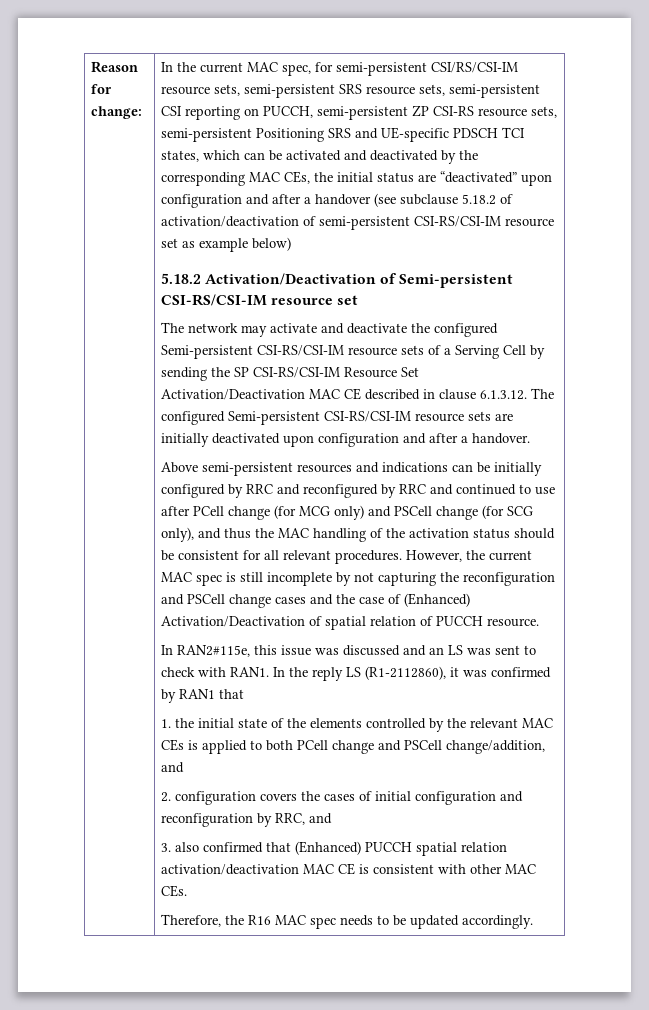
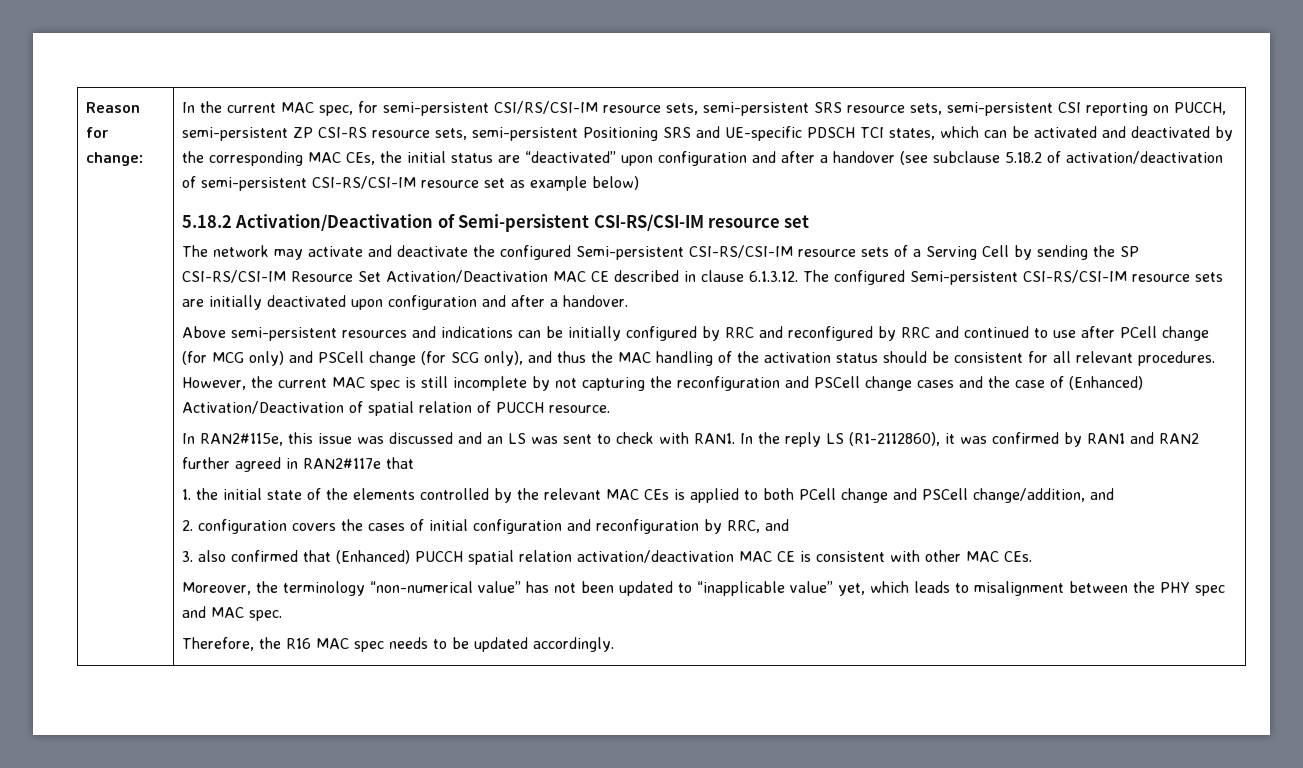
- In the reply LS (R1-2112860), it was confirmed by RAN1 that
+ In the reply LS (R1-2112860), it was confirmed by RAN1 and RAN2 further agreed in RAN2#117e that
+ Moreover, the terminology “non-numerical value” has not been updated to “inapplicable value” yet, which leads to misalignment between the PHY spec and MAC spec.

